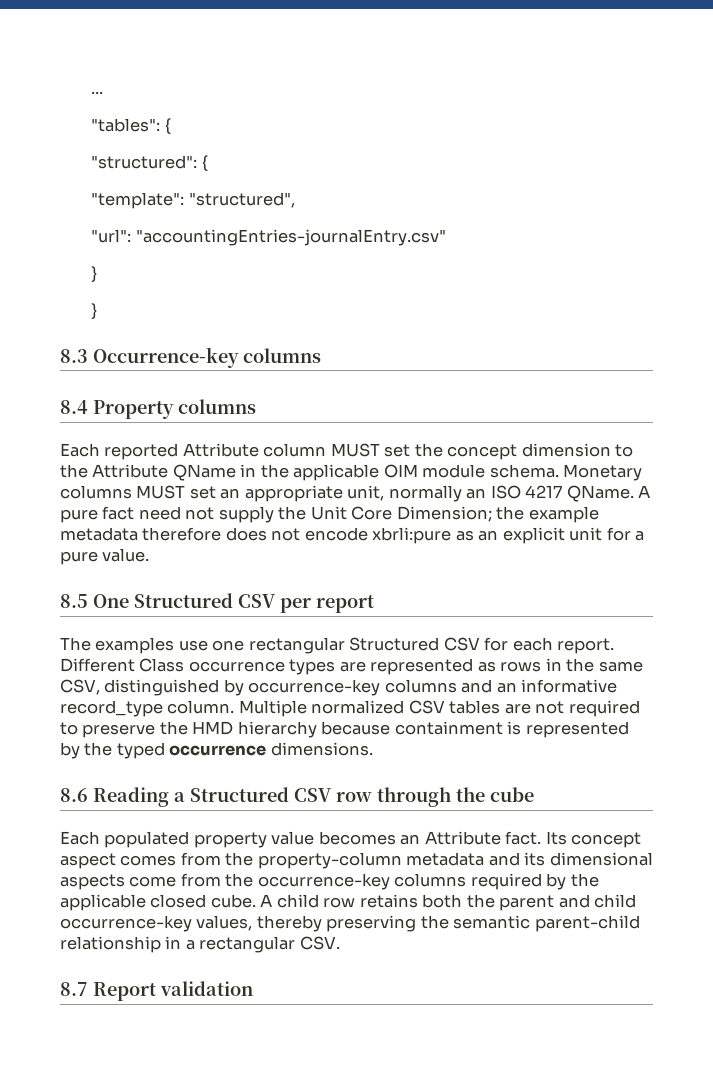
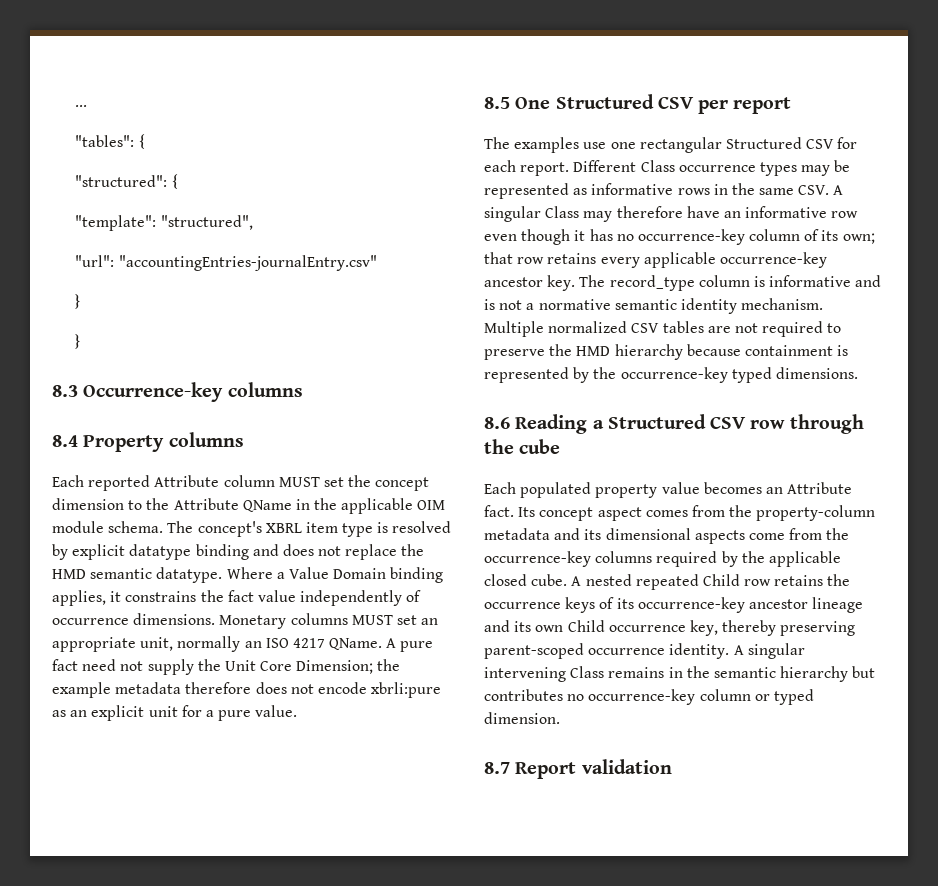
+ The concept's XBRL item type is resolved by explicit datatype binding and does not replace the HMD semantic datatype. Where a Value Domain binding applies, it constrains the fact value independently of occurrence dimensions.
- Different Class occurrence types are represented as rows in the same CSV, distinguished by occurrence-key columns and an informative record_type column.
+ Different Class occurrence types may be represented as informative rows in the same CSV. A singular Class may therefore have an informative row even though it has no occurrence-key column of its own; that row retains every applicable occurrence-key ancestor key. The record_type column is informative and is not a normative semantic identity mechanism.
- Multiple normalized CSV tables are not required to preserve the HMD hierarchy because containment is represented by the typed occurrence dimensions.
+ Multiple normalized CSV tables are not required to preserve the HMD hierarchy because containment is represented by the occurrence-key typed dimensions.
- A child row retains both the parent and child occurrence-key values, thereby preserving the semantic parent-child relationship in a rectangular CSV.
+ A nested repeated Child row retains the occurrence keys of its occurrence-key ancestor lineage and its own Child occurrence key, thereby preserving parent-scoped occurrence identity. A singular intervening Class remains in the semantic hierarchy but contributes no occurrence-key column or typed dimension.

